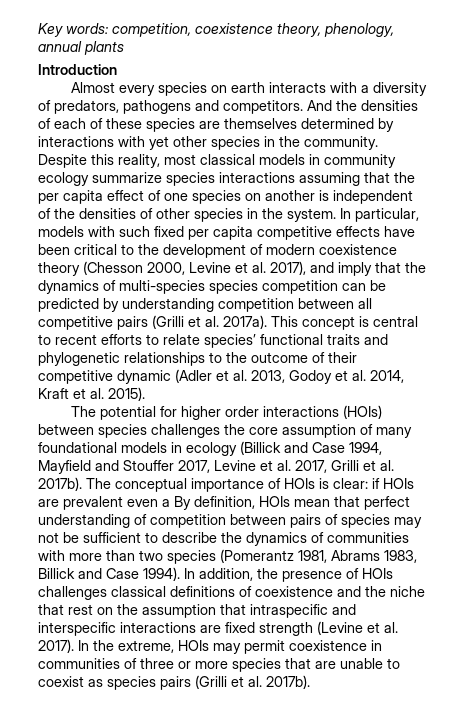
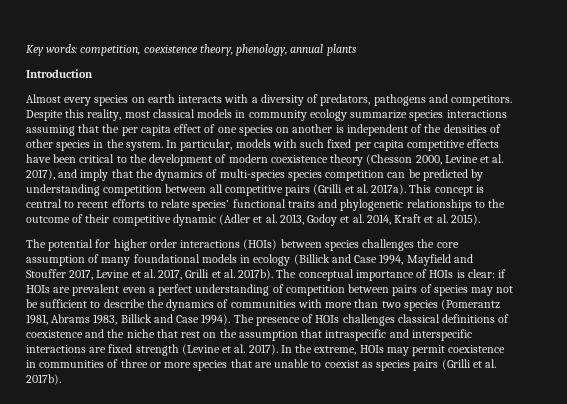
- And the densities of each of these species are themselves determined by interactions with yet other species in the community.
- The conceptual importance of HOIs is clear: if HOIs are prevalent even a By definition, HOIs mean that perfect understanding of competition between pairs of species may not be sufficient to describe the dynamics of communities with more than two species (Pomerantz 1981, Abrams 1983, Billick and Case 1994).
+ The conceptual importance of HOIs is clear: if HOIs are prevalent even a perfect understanding of competition between pairs of species may not be sufficient to describe the dynamics of communities with more than two species (Pomerantz 1981, Abrams 1983, Billick and Case 1994).
- In addition, the presence of HOIs challenges classical definitions of coexistence and the niche that rest on the assumption that intraspecific and interspecific interactions are fixed strength (Levine et al. 2017).
+ The presence of HOIs challenges classical definitions of coexistence and the niche that rest on the assumption that intraspecific and interspecific interactions are fixed strength (Levine et al. 2017).

